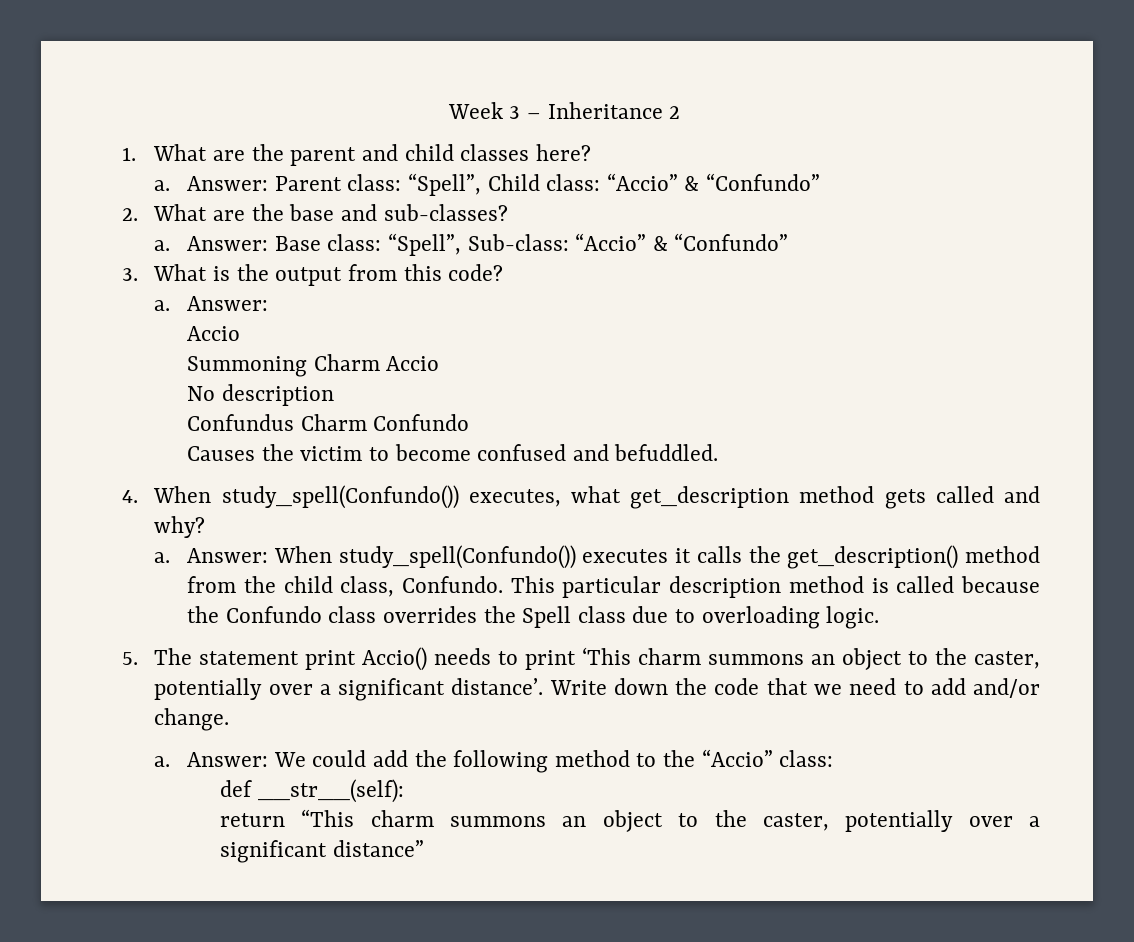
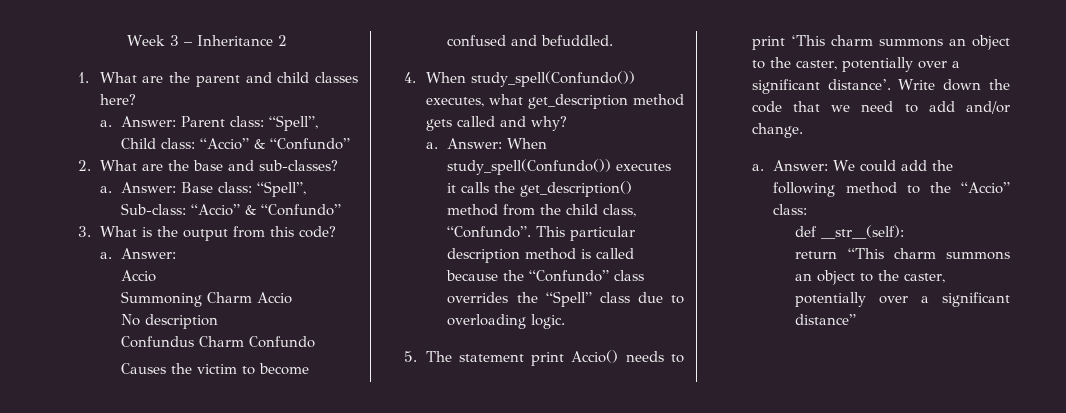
- Answer: When study_spell(Confundo()) executes it calls the get_description() method from the child class, Confundo.
+ Answer: When study_spell(Confundo()) executes it calls the get_description() method from the child class, “Confundo”.
- This particular description method is called because the Confundo class overrides the Spell class due to overloading logic.
+ This particular description method is called because the “Confundo” class overrides the “Spell” class due to overloading logic.

